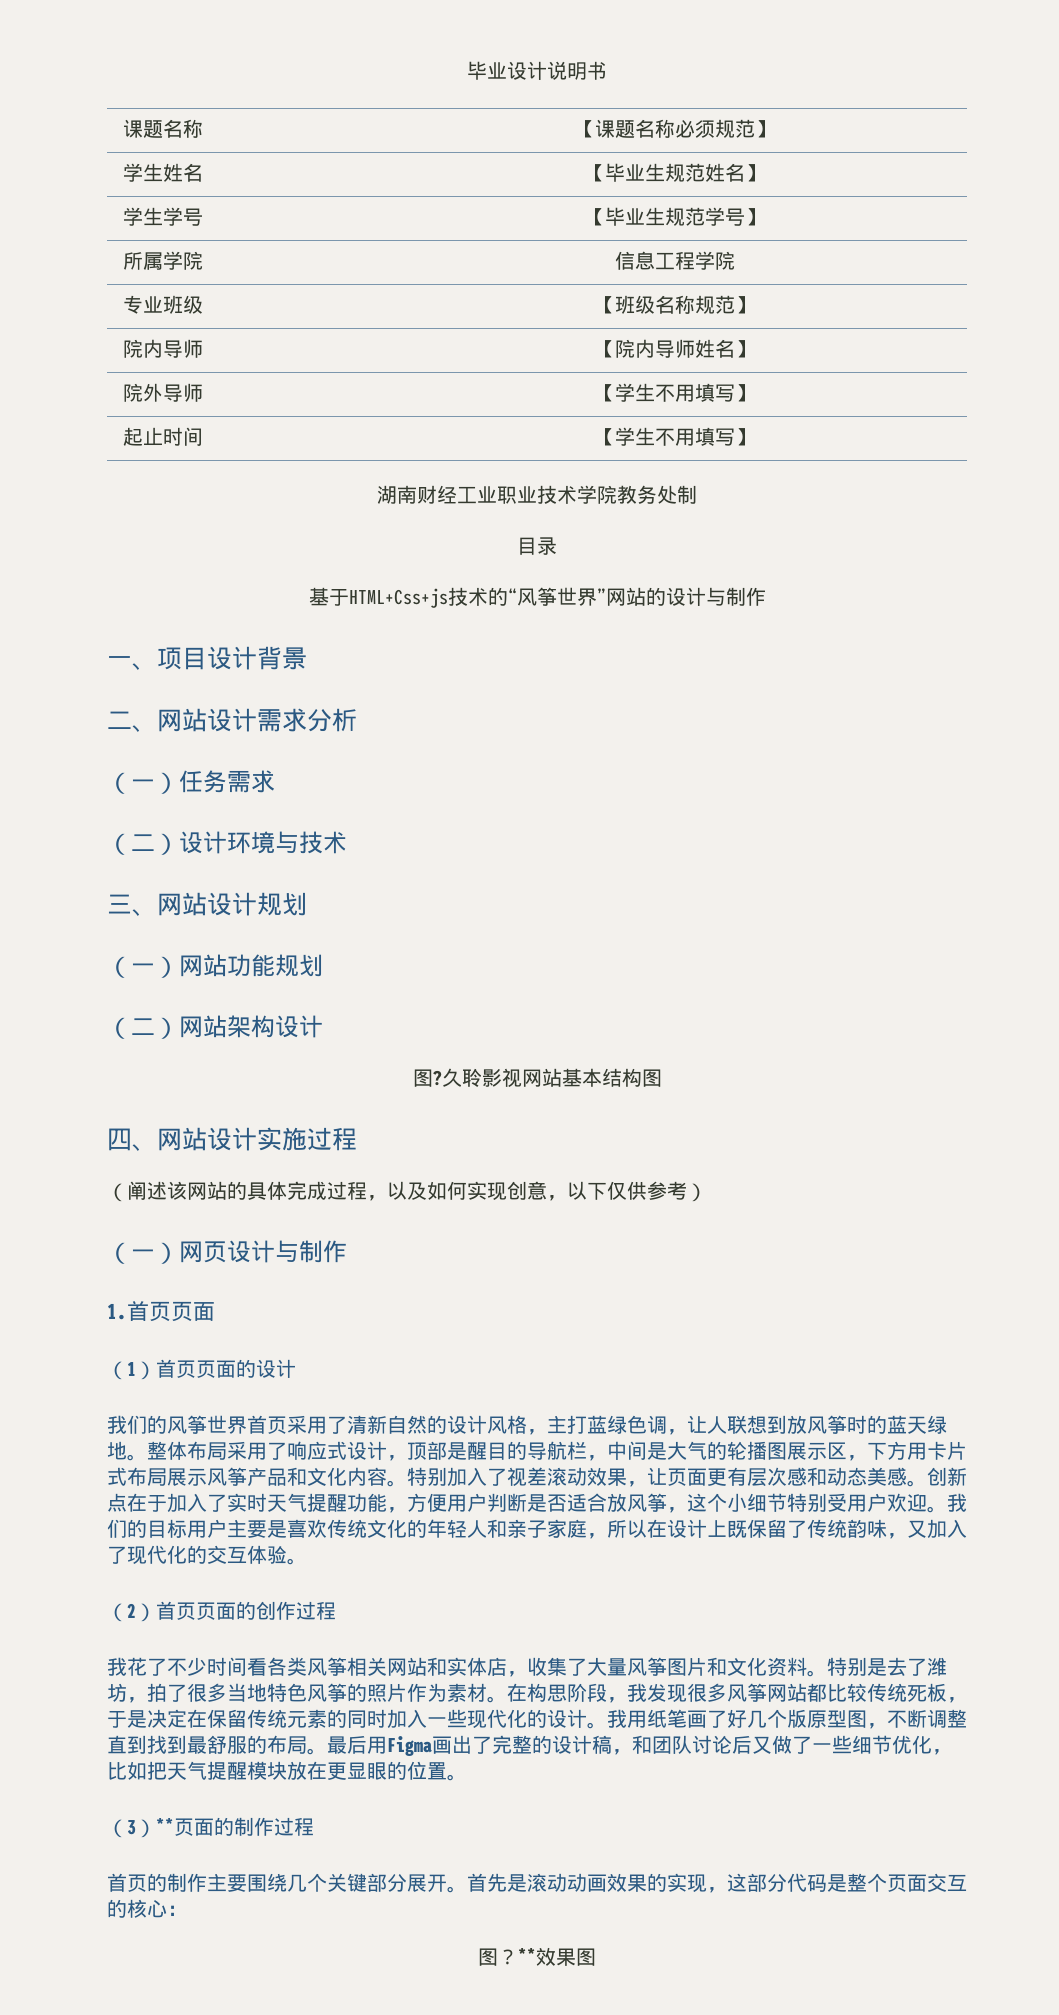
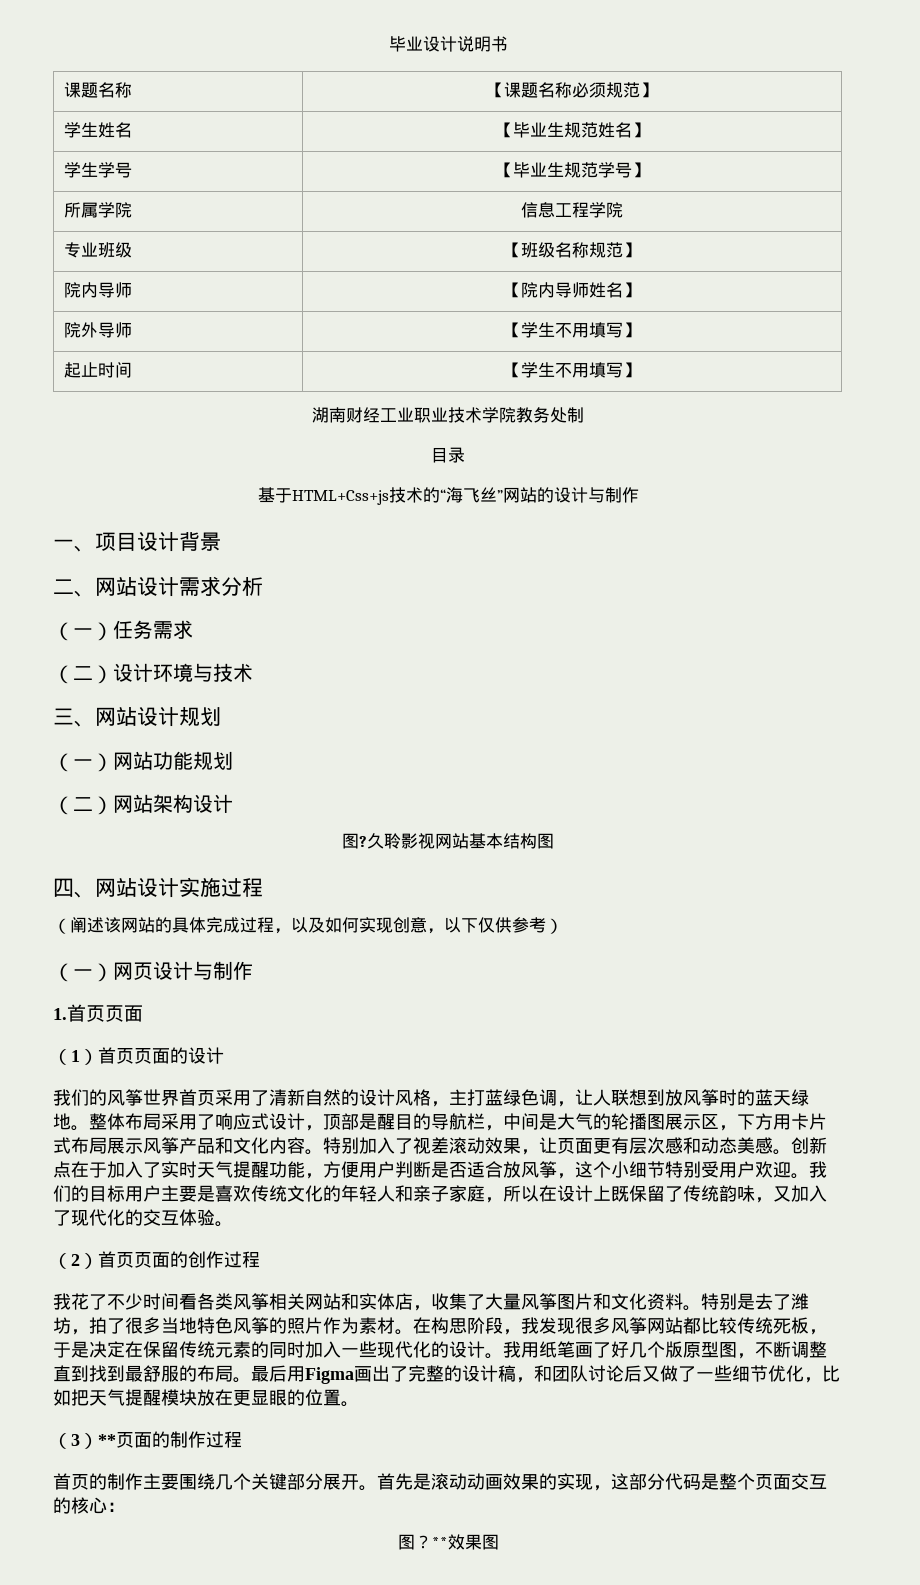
- 基于HTML+Css+js技术的“风筝世界”网站的设计与制作
+ 基于HTML+Css+js技术的“海飞丝”网站的设计与制作

